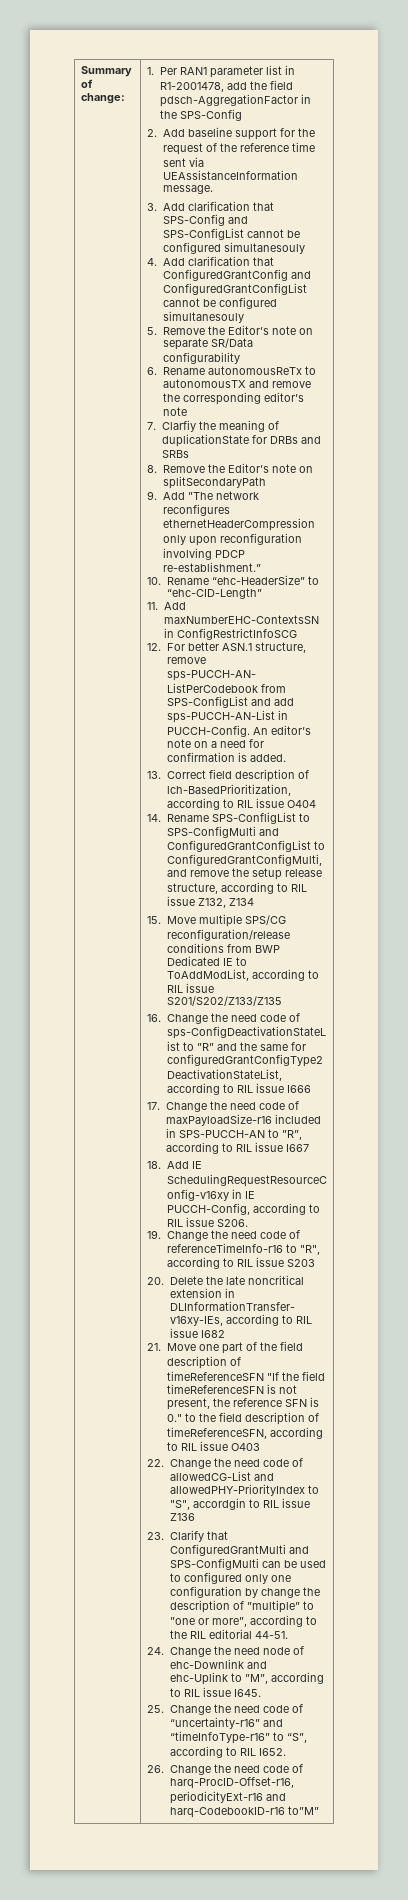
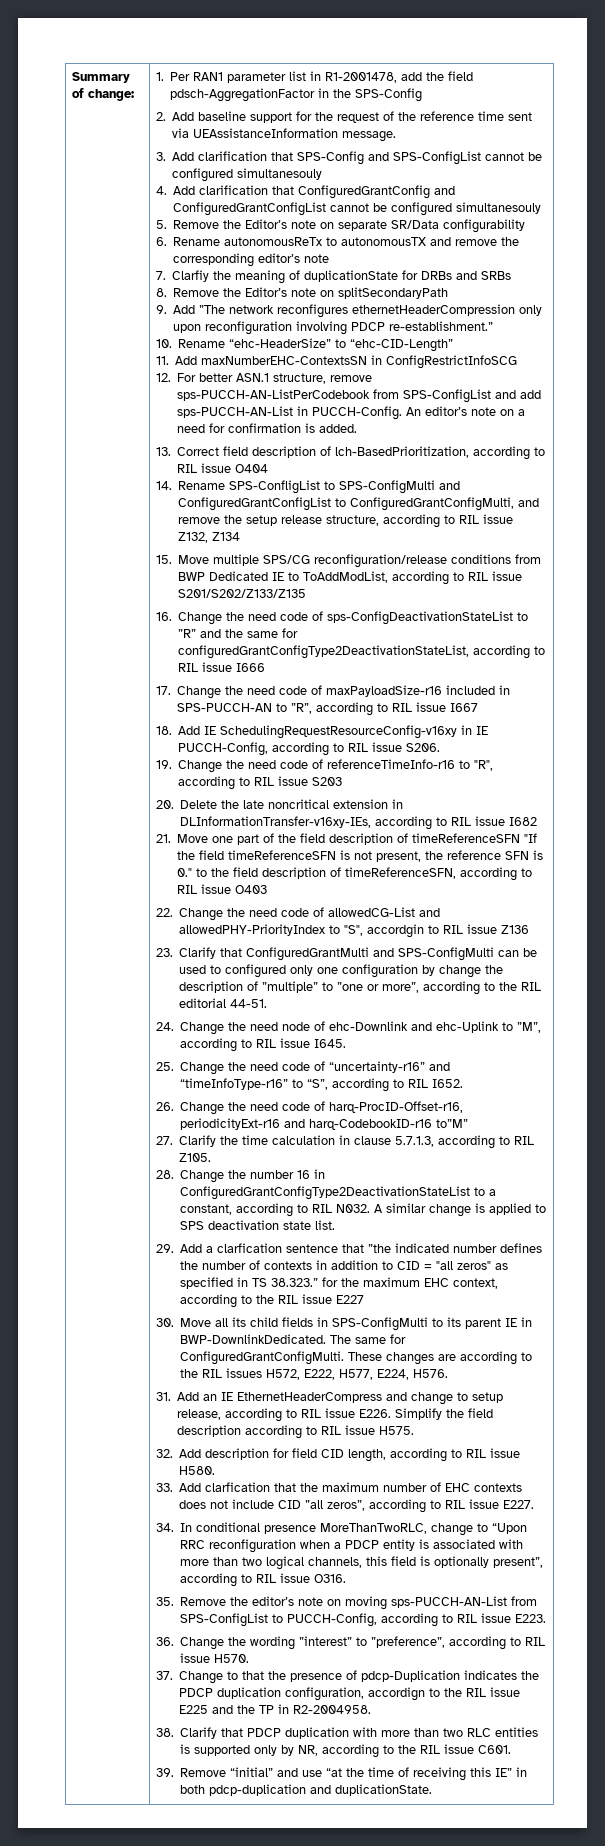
+ 27. Clarify the time calculation in clause 5.7.1.3, according to RIL Z105.
+ 28. Change the number 16 in ConfiguredGrantConfigType2DeactivationStateList to a constant, according to RIL N032. A similar change is applied to SPS deactivation state list.
+ 29. Add a clarfication sentence that ”the indicated number defines the number of contexts in addition to CID = "all zeros" as specified in TS 38.323.” for the maximum EHC context, according to the RIL issue E227
+ 30. Move all its child fields in SPS-ConfigMulti to its parent IE in BWP-DownlinkDedicated. The same for ConfiguredGrantConfigMulti. These changes are according to the RIL issues H572, E222, H577, E224, H576.
+ 31. Add an IE EthernetHeaderCompress and change to setup release, according to RIL issue E226. Simplify the field description according to RIL issue H575.
+ 32. Add description for field CID length, according to RIL issue H580.
+ 33. Add clarfication that the maximum number of EHC contexts does not include CID ”all zeros”, according to RIL issue E227.
+ 34. In conditional presence MoreThanTwoRLC, change to “Upon RRC reconfiguration when a PDCP entity is associated with more than two logical channels, this field is optionally present”, according to RIL issue O316.
+ 35. Remove the editor’s note on moving sps-PUCCH-AN-List from SPS-ConfigList to PUCCH-Config, according to RIL issue E223.
+ 36. Change the wording ”interest” to ”preference”, according to RIL issue H570.
+ 37. Change to that the presence of pdcp-Duplication indicates the PDCP duplication configuration, accordign to the RIL issue E225 and the TP in R2-2004958.
+ 38. Clarify that PDCP duplication with more than two RLC entities is supported only by NR, according to the RIL issue C601.
+ 39. Remove “initial” and use “at the time of receiving this IE” in both pdcp-duplication and duplicationState.

